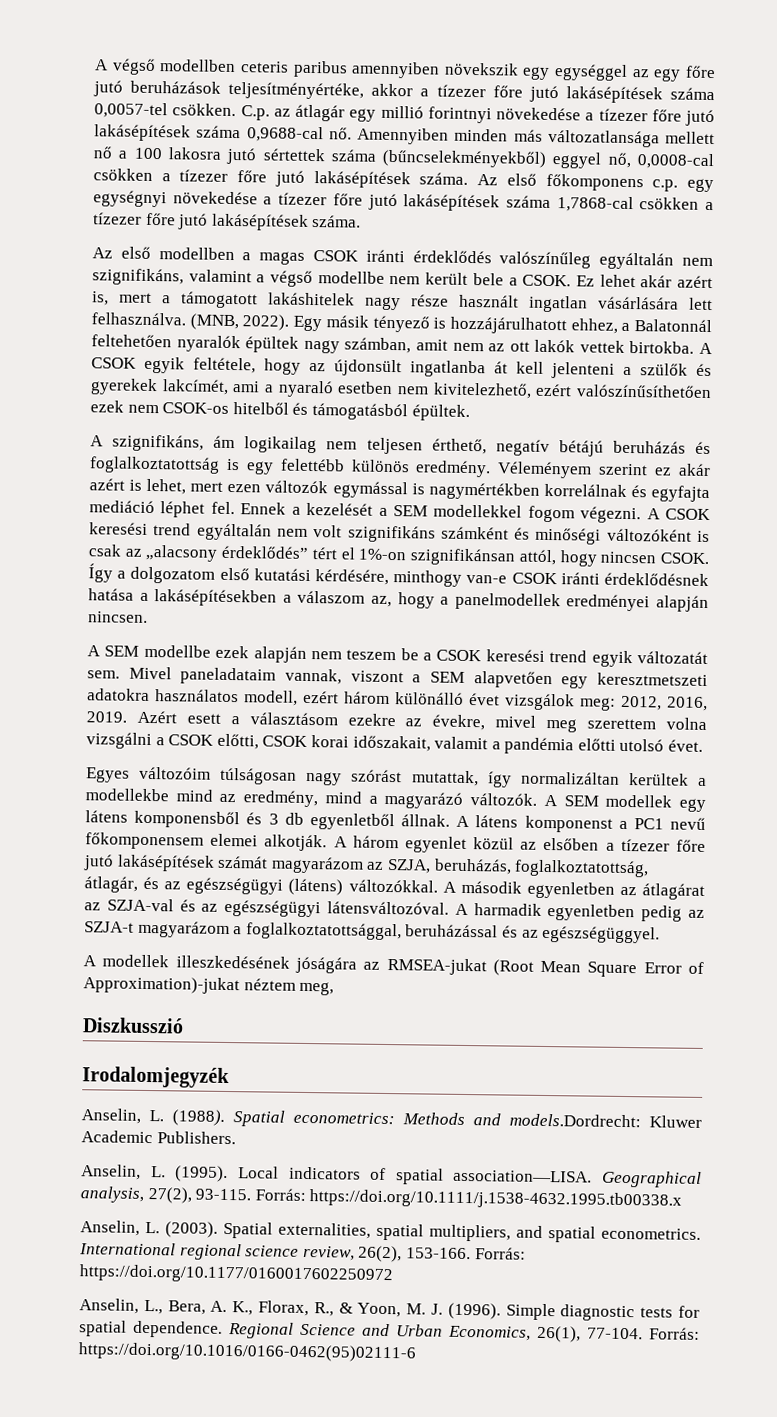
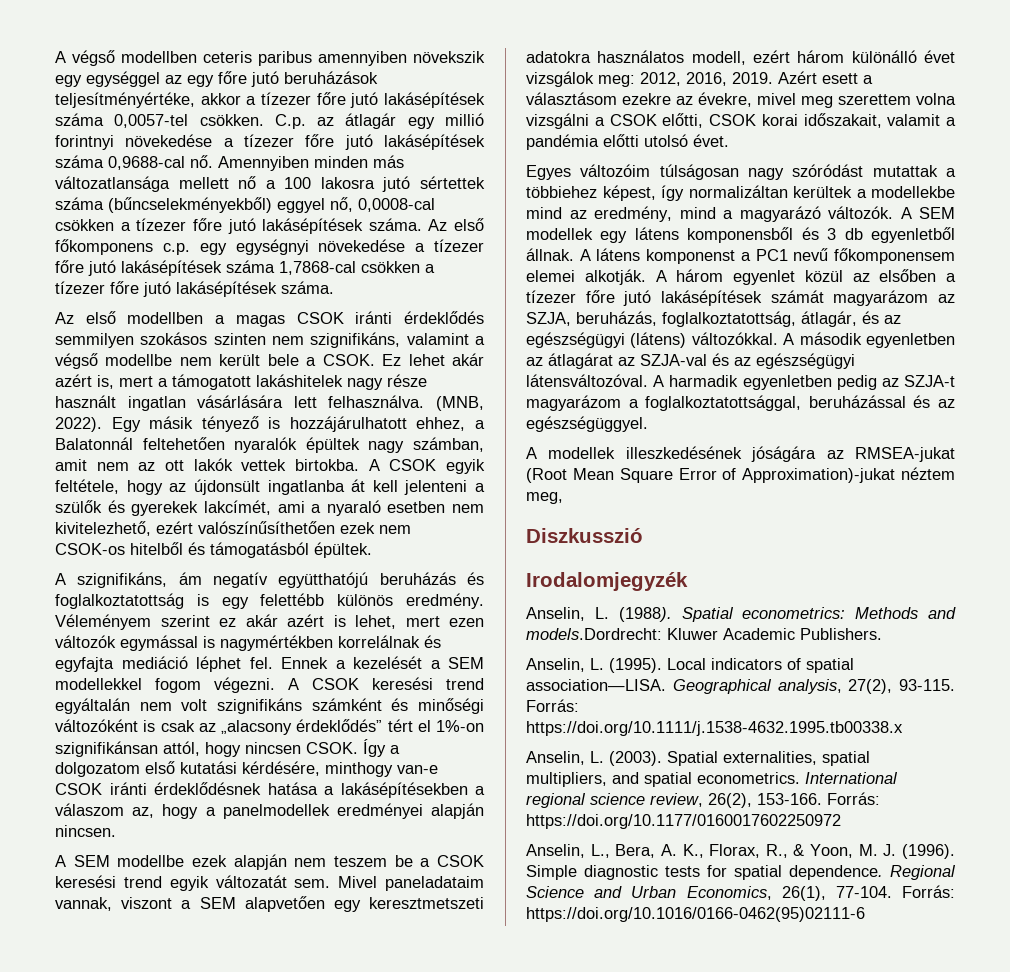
- Az első modellben a magas CSOK iránti érdeklődés valószínűleg egyáltalán nem szignifikáns, valamint a végső modellbe nem került bele a CSOK.
+ Az első modellben a magas CSOK iránti érdeklődés semmilyen szokásos szinten nem szignifikáns, valamint a végső modellbe nem került bele a CSOK.
- A szignifikáns, ám logikailag nem teljesen érthető, negatív bétájú beruházás és foglalkoztatottság is egy felettébb különös eredmény.
+ A szignifikáns, ám negatív együtthatójú beruházás és foglalkoztatottság is egy felettébb különös eredmény.
- Egyes változóim túlságosan nagy szórást mutattak, így normalizáltan kerültek a modellekbe mind az eredmény, mind a magyarázó változók.
+ Egyes változóim túlságosan nagy szóródást mutattak a többiehez képest, így normalizáltan kerültek a modellekbe mind az eredmény, mind a magyarázó változók.

